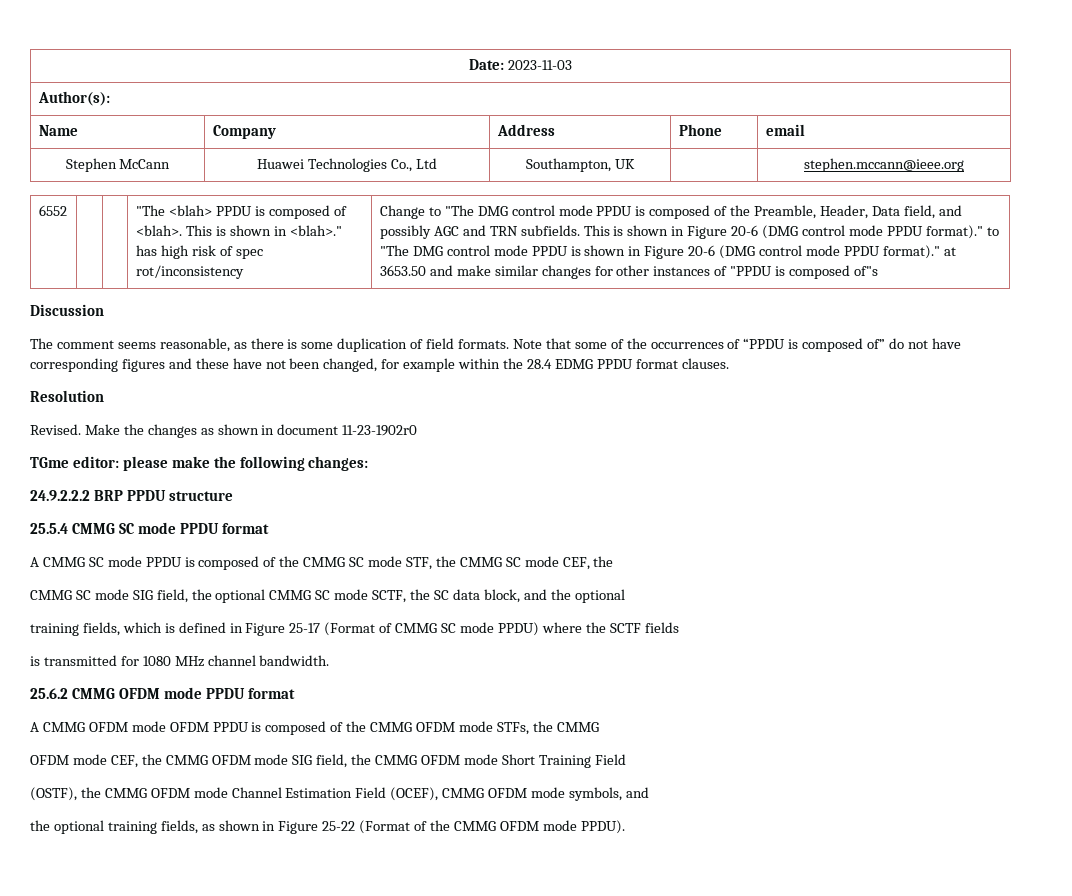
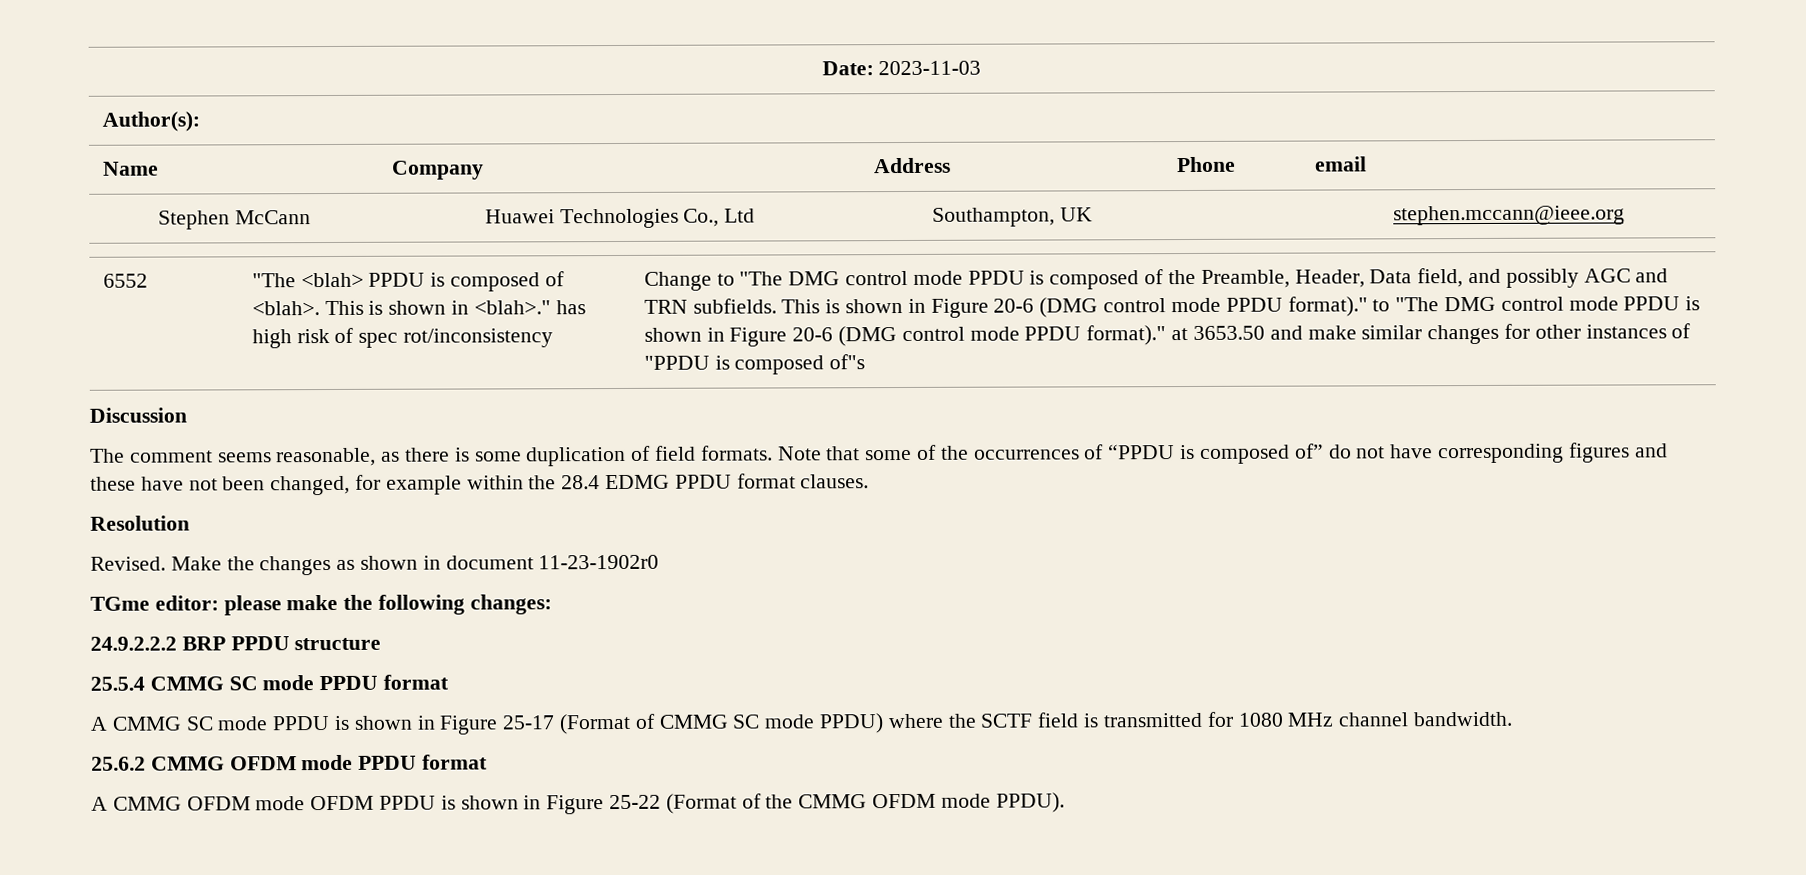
- A CMMG SC mode PPDU is composed of the CMMG SC mode STF, the CMMG SC mode CEF, the
- CMMG SC mode SIG field, the optional CMMG SC mode SCTF, the SC data block, and the optional
- training fields, which is defined in Figure 25-17 (Format of CMMG SC mode PPDU) where the SCTF fields
- is transmitted for 1080 MHz channel bandwidth.
+ A CMMG SC mode PPDU is shown in Figure 25-17 (Format of CMMG SC mode PPDU) where the SCTF field is transmitted for 1080 MHz channel bandwidth.
- A CMMG OFDM mode OFDM PPDU is composed of the CMMG OFDM mode STFs, the CMMG
- OFDM mode CEF, the CMMG OFDM mode SIG field, the CMMG OFDM mode Short Training Field
- (OSTF), the CMMG OFDM mode Channel Estimation Field (OCEF), CMMG OFDM mode symbols, and
- the optional training fields, as shown in Figure 25-22 (Format of the CMMG OFDM mode PPDU).
+ A CMMG OFDM mode OFDM PPDU is shown in Figure 25-22 (Format of the CMMG OFDM mode PPDU).

